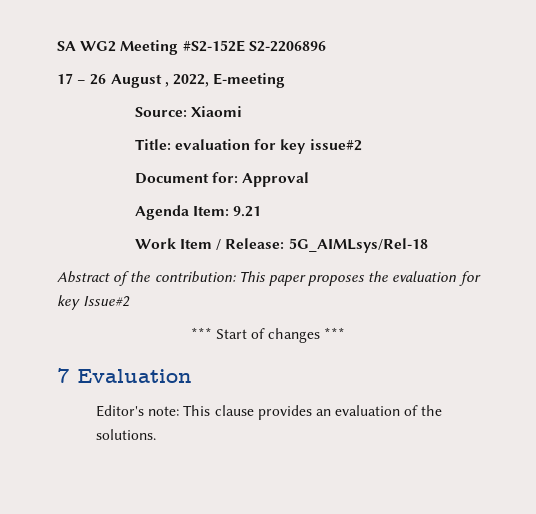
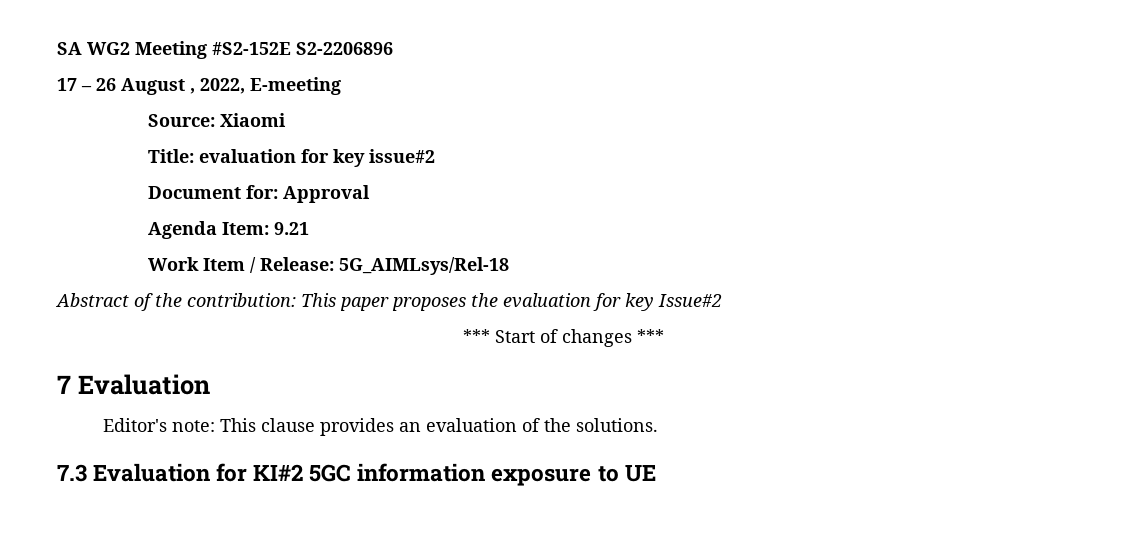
+ 7.3 Evaluation for KI#2 5GC information exposure to UE

